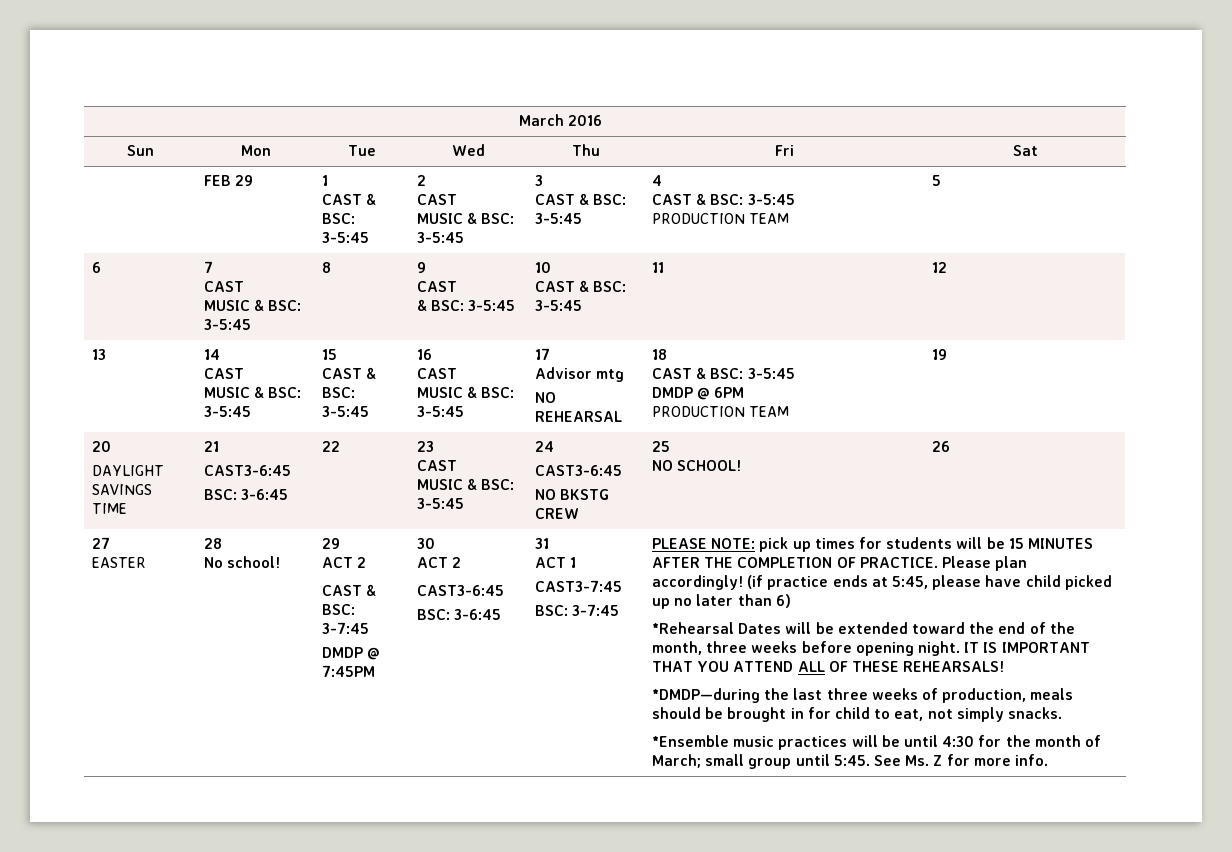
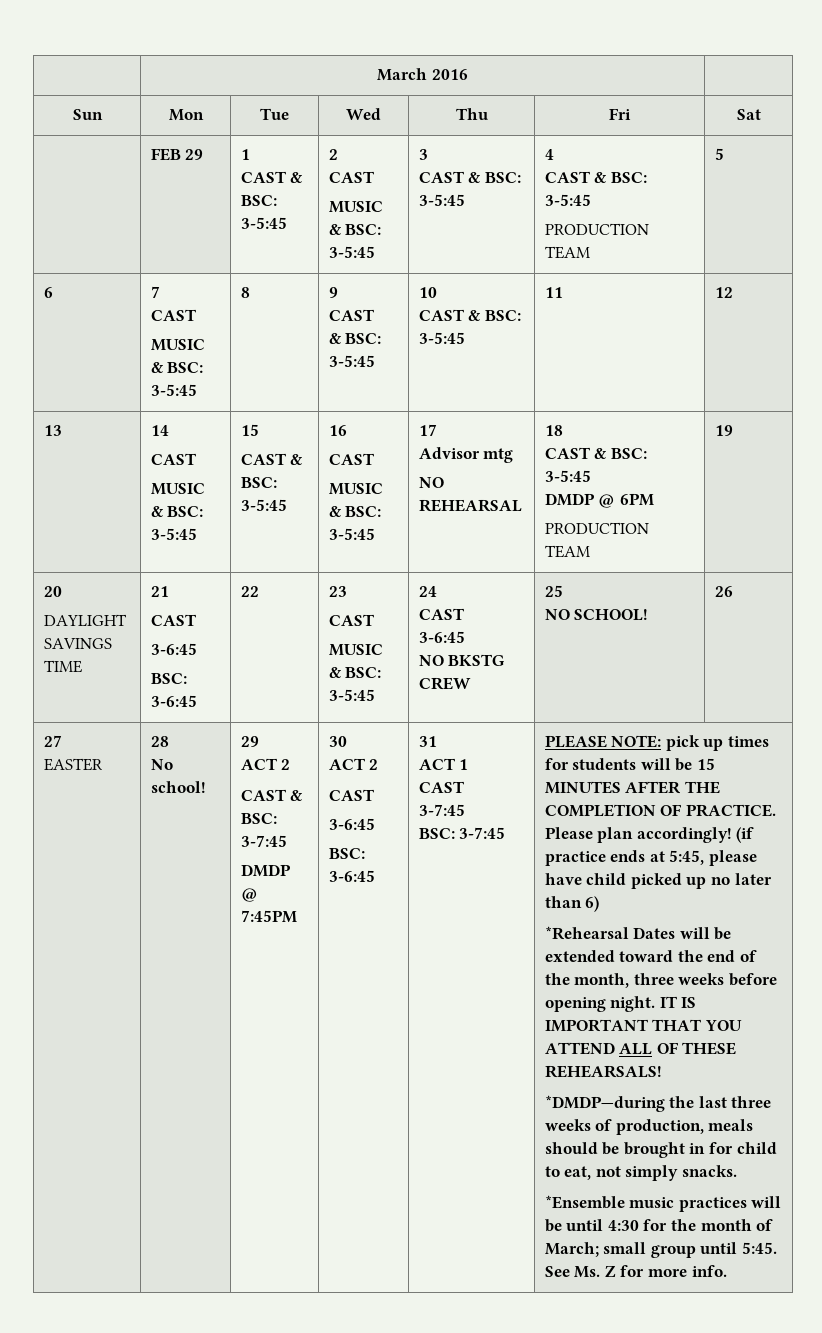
  20
  DAYLIGHT SAVINGS TIME | 21
- CAST3-6:45
+ CAST
+ 3-6:45
  BSC: 3-6:45 | 22 | 23
  CAST
  MUSIC & BSC: 3-5:45 | 24
- CAST3-6:45
+ CAST
+ 3-6:45
  30
  ACT 2
- CAST3-6:45
+ CAST
+ 3-6:45
  ACT 1
- CAST3-7:45
+ CAST
+ 3-7:45

